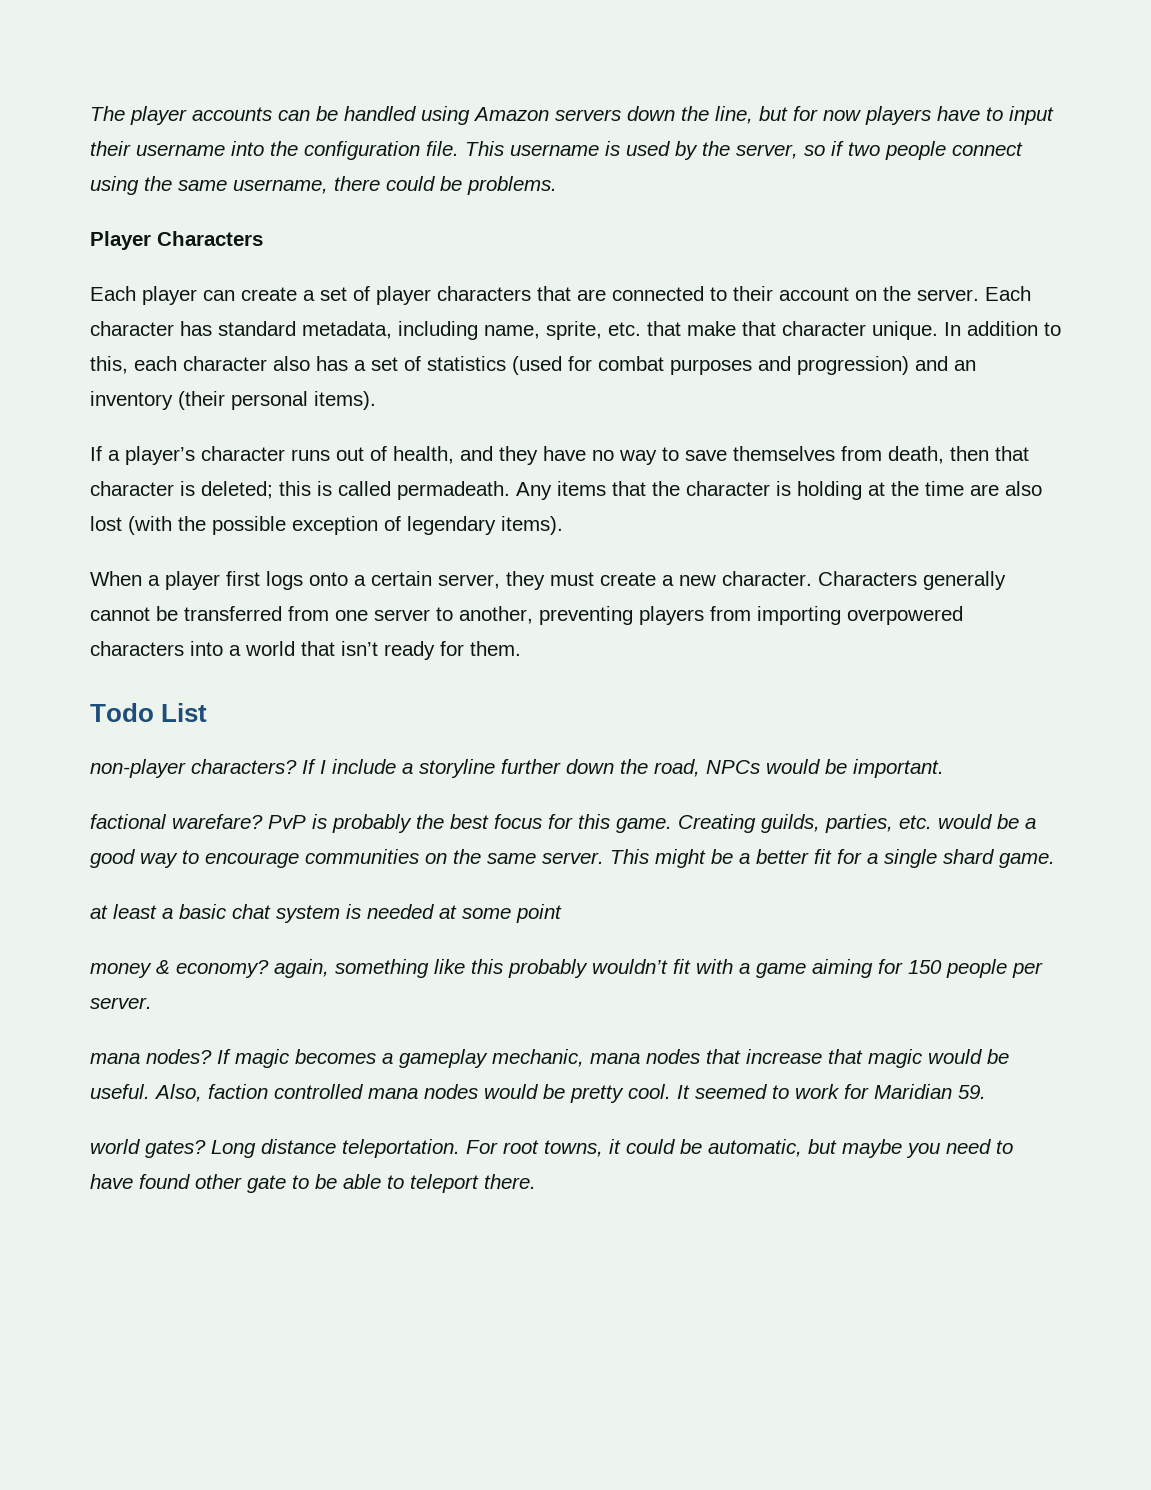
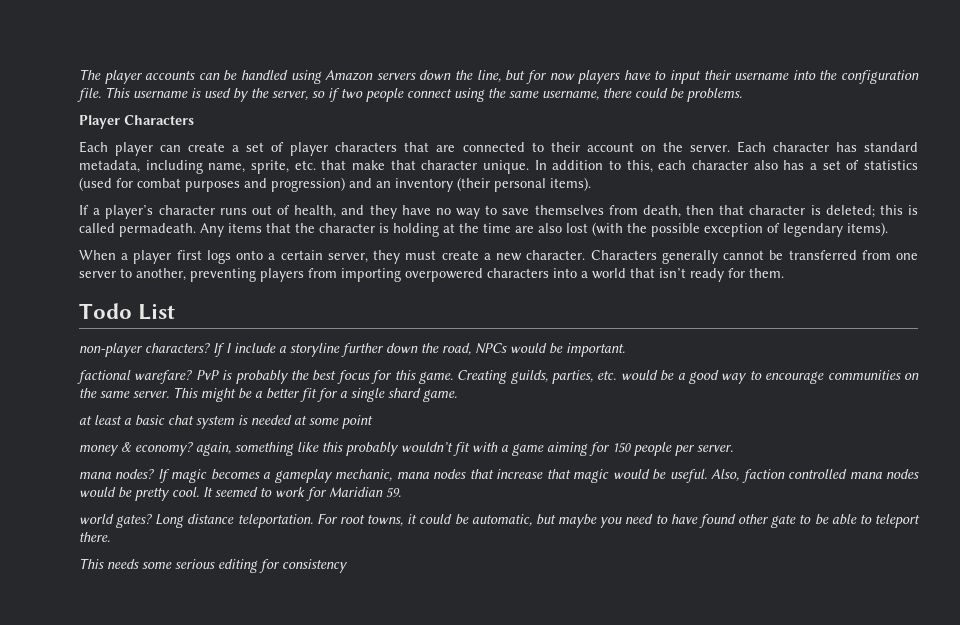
+ This needs some serious editing for consistency

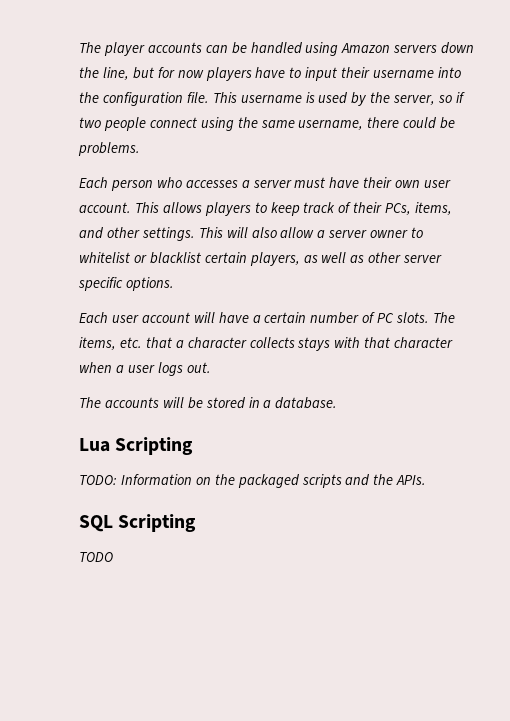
- Player Characters
- Each player can create a set of player characters that are connected to their account on the server. Each character has standard metadata, including name, sprite, etc. that make that character unique. In addition to this, each character also has a set of statistics (used for combat purposes and progression) and an inventory (their personal items).
- If a player’s character runs out of health, and they have no way to save themselves from death, then that character is deleted; this is called permadeath. Any items that the character is holding at the time are also lost (with the possible exception of legendary items).
- When a player first logs onto a certain server, they must create a new character. Characters generally cannot be transferred from one server to another, preventing players from importing overpowered characters into a world that isn’t ready for them.
- Todo List
- non-player characters? If I include a storyline further down the road, NPCs would be important.
- factional warefare? PvP is probably the best focus for this game. Creating guilds, parties, etc. would be a good way to encourage communities on the same server. This might be a better fit for a single shard game.
- at least a basic chat system is needed at some point
- money & economy? again, something like this probably wouldn’t fit with a game aiming for 150 people per server.
- mana nodes? If magic becomes a gameplay mechanic, mana nodes that increase that magic would be useful. Also, faction controlled mana nodes would be pretty cool. It seemed to work for Maridian 59.
- world gates? Long distance teleportation. For root towns, it could be automatic, but maybe you need to have found other gate to be able to teleport there.
- This needs some serious editing for consistency
+ Each person who accesses a server must have their own user account. This allows players to keep track of their PCs, items, and other settings. This will also allow a server owner to whitelist or blacklist certain players, as well as other server specific options.
+ Each user account will have a certain number of PC slots. The items, etc. that a character collects stays with that character when a user logs out.
+ The accounts will be stored in a database.
+ Lua Scripting
+ TODO: Information on the packaged scripts and the APIs.
+ SQL Scripting
+ TODO

